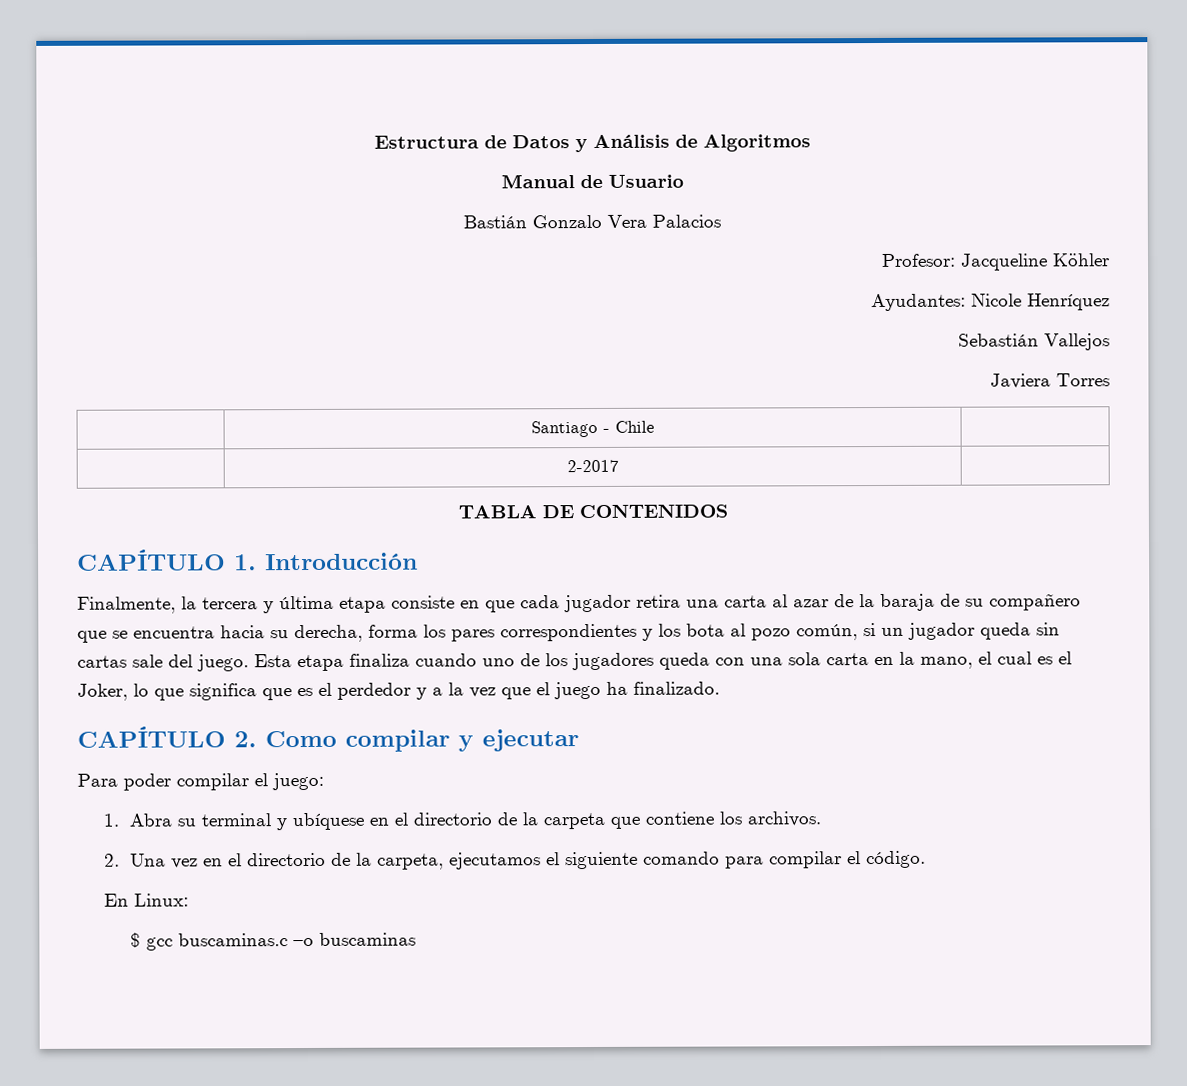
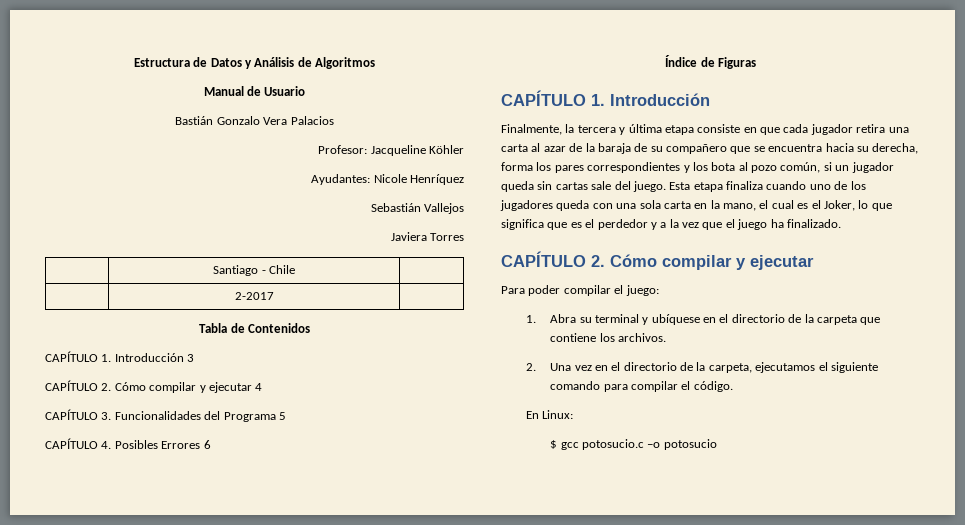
- TABLA DE CONTENIDOS
+ Tabla de Contenidos
+ CAPÍTULO 1. Introducción 3
+ CAPÍTULO 2. Cómo compilar y ejecutar 4
+ CAPÍTULO 3. Funcionalidades del Programa 5
+ CAPÍTULO 4. Posibles Errores 6
+ Índice de Figuras
  Esta etapa finaliza cuando uno de los jugadores queda con una sola carta en la mano, el cual es el Joker, lo que significa que es el perdedor y a la vez que el juego ha finalizado.
- CAPÍTULO 2. Como compilar y ejecutar
+ CAPÍTULO 2. Cómo compilar y ejecutar
- $ gcc buscaminas.c –o buscaminas
+ $ gcc potosucio.c –o potosucio

